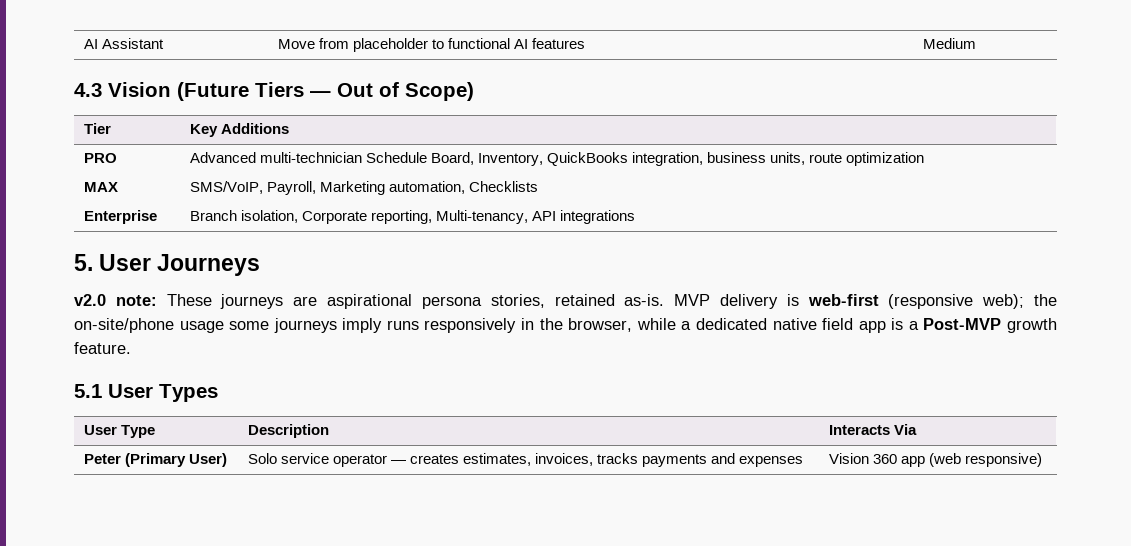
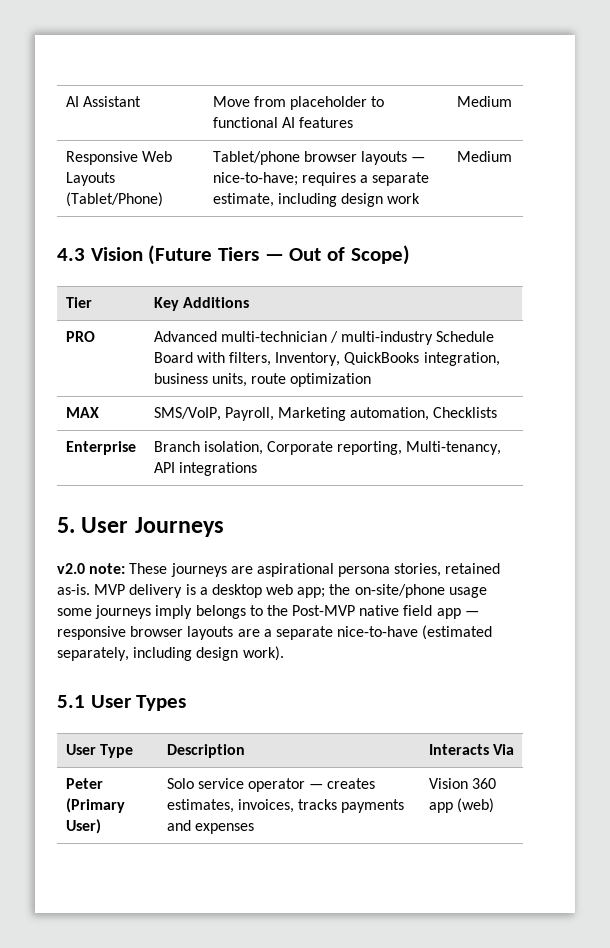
+ Responsive Web Layouts (Tablet/Phone) | Tablet/phone browser layouts — nice-to-have; requires a separate estimate, including design work | Medium
- PRO | Advanced multi-technician Schedule Board, Inventory, QuickBooks integration, business units, route optimization
+ PRO | Advanced multi-technician / multi-industry Schedule Board with filters, Inventory, QuickBooks integration, business units, route optimization
- MVP delivery is web-first (responsive web); the on-site/phone usage some journeys imply runs responsively in the browser, while a dedicated native field app is a Post-MVP growth feature.
+ MVP delivery is a desktop web app; the on-site/phone usage some journeys imply belongs to the Post-MVP native field app — responsive browser layouts are a separate nice-to-have (estimated separately, including design work).
- Peter (Primary User) | Solo service operator — creates estimates, invoices, tracks payments and expenses | Vision 360 app (web responsive)
+ Peter (Primary User) | Solo service operator — creates estimates, invoices, tracks payments and expenses | Vision 360 app (web)

